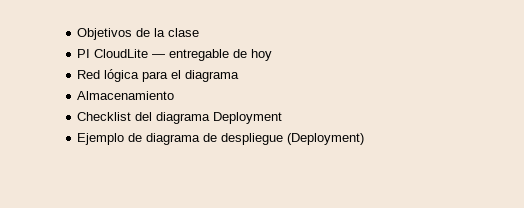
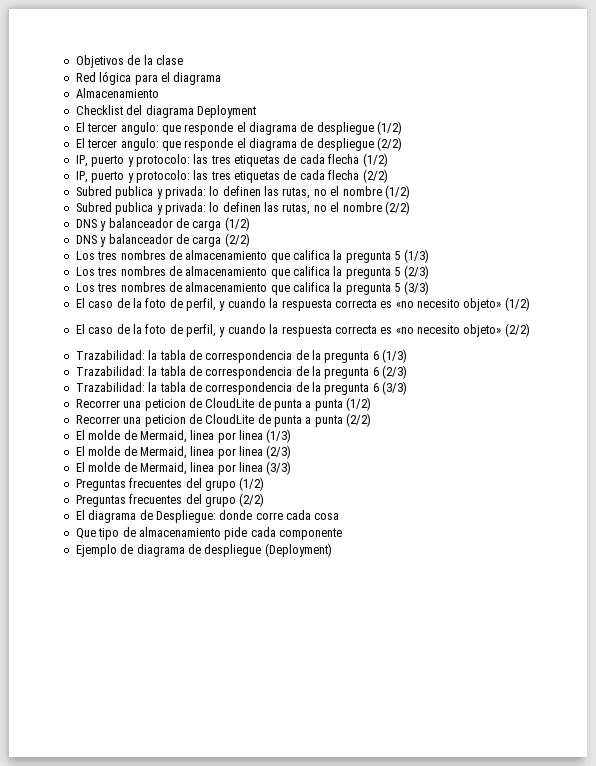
- PI CloudLite — entregable de hoy
+ El tercer angulo: que responde el diagrama de despliegue (1/2)
+ El tercer angulo: que responde el diagrama de despliegue (2/2)
+ IP, puerto y protocolo: las tres etiquetas de cada flecha (1/2)
+ IP, puerto y protocolo: las tres etiquetas de cada flecha (2/2)
+ Subred publica y privada: lo definen las rutas, no el nombre (1/2)
+ Subred publica y privada: lo definen las rutas, no el nombre (2/2)
+ DNS y balanceador de carga (1/2)
+ DNS y balanceador de carga (2/2)
+ Los tres nombres de almacenamiento que califica la pregunta 5 (1/3)
+ Los tres nombres de almacenamiento que califica la pregunta 5 (2/3)
+ Los tres nombres de almacenamiento que califica la pregunta 5 (3/3)
+ El caso de la foto de perfil, y cuando la respuesta correcta es «no necesito objeto» (1/2)
+ El caso de la foto de perfil, y cuando la respuesta correcta es «no necesito objeto» (2/2)
+ Trazabilidad: la tabla de correspondencia de la pregunta 6 (1/3)
+ Trazabilidad: la tabla de correspondencia de la pregunta 6 (2/3)
+ Trazabilidad: la tabla de correspondencia de la pregunta 6 (3/3)
+ Recorrer una peticion de CloudLite de punta a punta (1/2)
+ Recorrer una peticion de CloudLite de punta a punta (2/2)
+ El molde de Mermaid, linea por linea (1/3)
+ El molde de Mermaid, linea por linea (2/3)
+ El molde de Mermaid, linea por linea (3/3)
+ Preguntas frecuentes del grupo (1/2)
+ Preguntas frecuentes del grupo (2/2)
+ El diagrama de Despliegue: donde corre cada cosa
+ Que tipo de almacenamiento pide cada componente

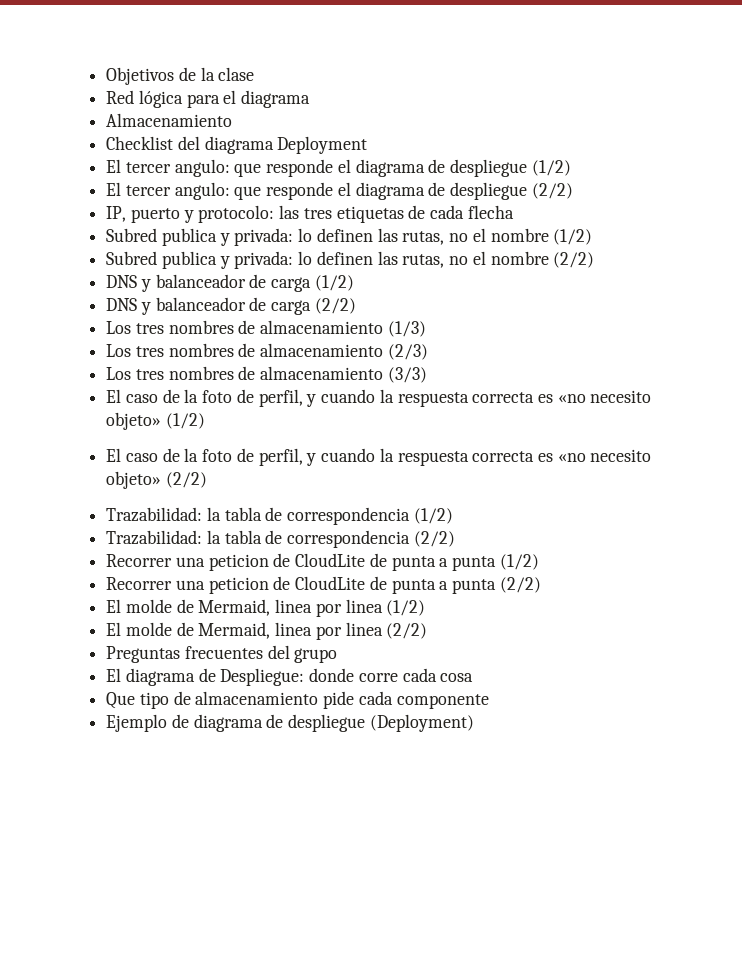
- IP, puerto y protocolo: las tres etiquetas de cada flecha (1/2)
- IP, puerto y protocolo: las tres etiquetas de cada flecha (2/2)
+ IP, puerto y protocolo: las tres etiquetas de cada flecha
- Los tres nombres de almacenamiento que califica la pregunta 5 (1/3)
+ Los tres nombres de almacenamiento (1/3)
- Los tres nombres de almacenamiento que califica la pregunta 5 (2/3)
+ Los tres nombres de almacenamiento (2/3)
- Los tres nombres de almacenamiento que califica la pregunta 5 (3/3)
+ Los tres nombres de almacenamiento (3/3)
- Trazabilidad: la tabla de correspondencia de la pregunta 6 (1/3)
- Trazabilidad: la tabla de correspondencia de la pregunta 6 (2/3)
- Trazabilidad: la tabla de correspondencia de la pregunta 6 (3/3)
+ Trazabilidad: la tabla de correspondencia (1/2)
+ Trazabilidad: la tabla de correspondencia (2/2)
- El molde de Mermaid, linea por linea (1/3)
- El molde de Mermaid, linea por linea (2/3)
- El molde de Mermaid, linea por linea (3/3)
- Preguntas frecuentes del grupo (1/2)
- Preguntas frecuentes del grupo (2/2)
+ El molde de Mermaid, linea por linea (1/2)
+ El molde de Mermaid, linea por linea (2/2)
+ Preguntas frecuentes del grupo

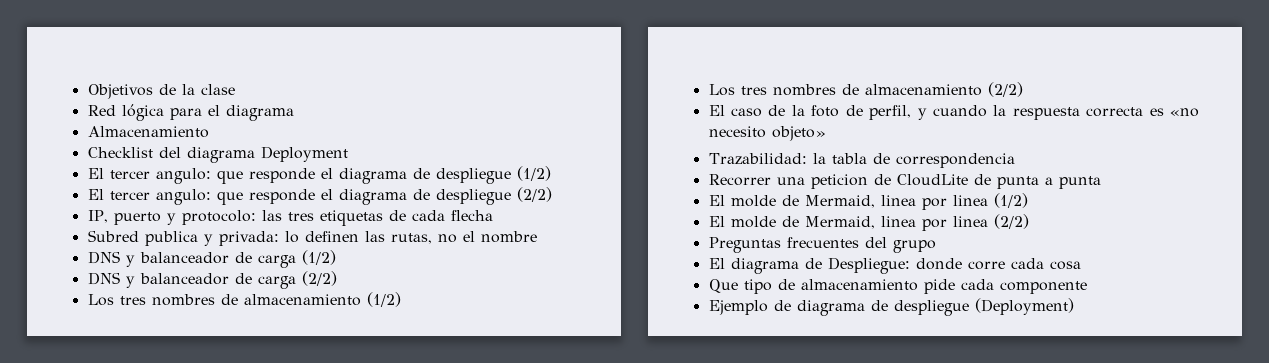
- Subred publica y privada: lo definen las rutas, no el nombre (1/2)
- Subred publica y privada: lo definen las rutas, no el nombre (2/2)
+ Subred publica y privada: lo definen las rutas, no el nombre
- Los tres nombres de almacenamiento (1/3)
- Los tres nombres de almacenamiento (2/3)
- Los tres nombres de almacenamiento (3/3)
+ Los tres nombres de almacenamiento (1/2)
+ Los tres nombres de almacenamiento (2/2)
- El caso de la foto de perfil, y cuando la respuesta correcta es «no necesito objeto» (1/2)
- El caso de la foto de perfil, y cuando la respuesta correcta es «no necesito objeto» (2/2)
- Trazabilidad: la tabla de correspondencia (1/2)
- Trazabilidad: la tabla de correspondencia (2/2)
- Recorrer una peticion de CloudLite de punta a punta (1/2)
- Recorrer una peticion de CloudLite de punta a punta (2/2)
+ El caso de la foto de perfil, y cuando la respuesta correcta es «no necesito objeto»
+ Trazabilidad: la tabla de correspondencia
+ Recorrer una peticion de CloudLite de punta a punta

